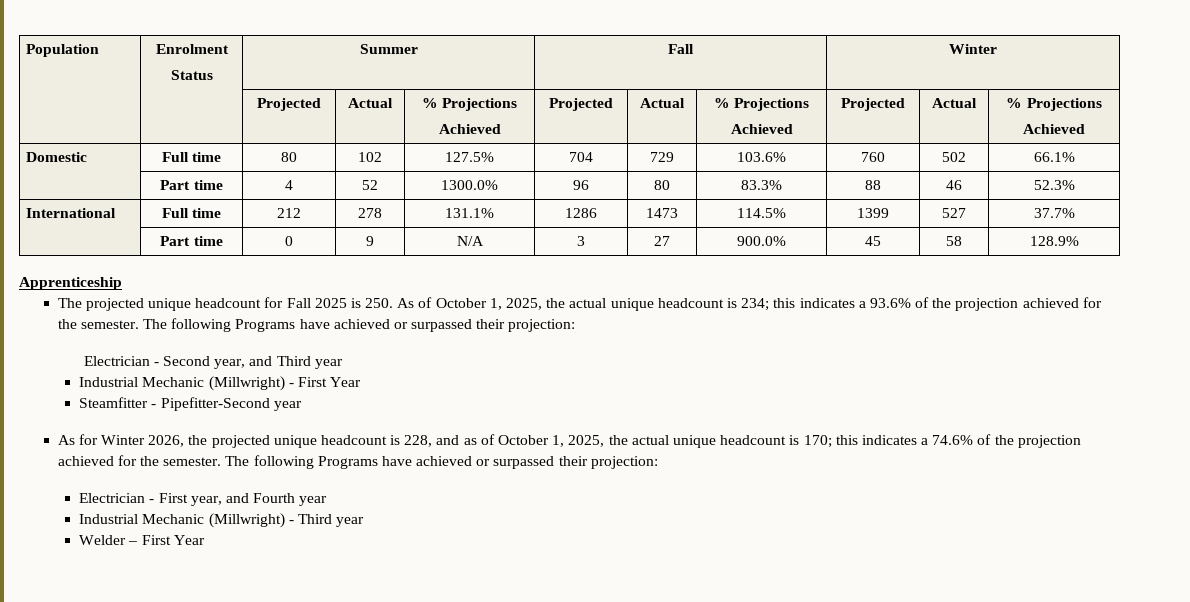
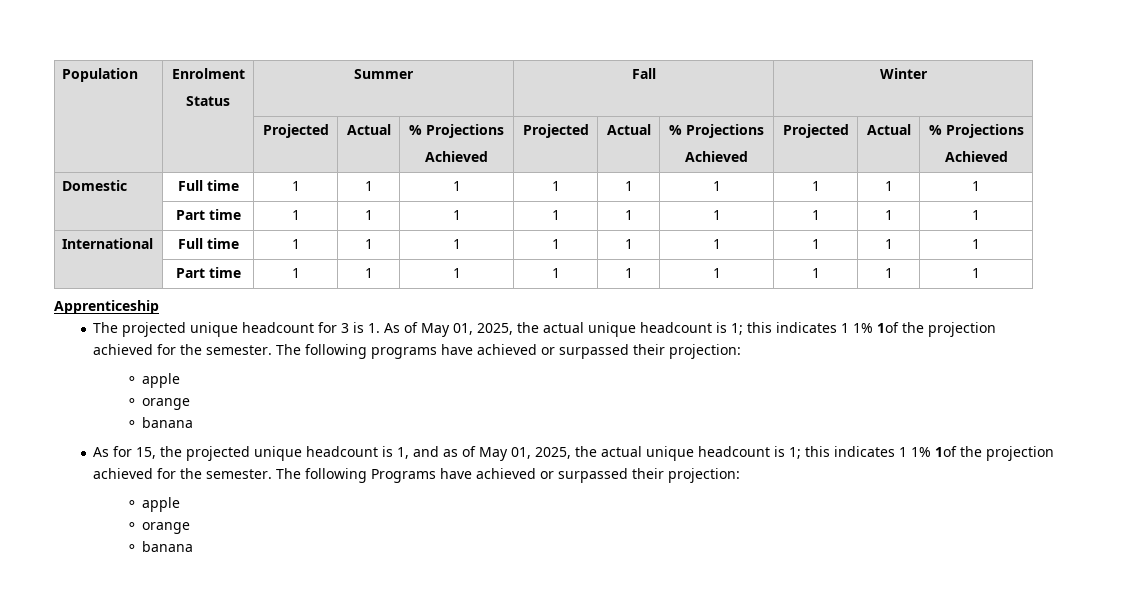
- Domestic | Full time | 80 | 102 | 127.5% | 704 | 729 | 103.6% | 760 | 502 | 66.1%
- | Part time | 4 | 52 | 1300.0% | 96 | 80 | 83.3% | 88 | 46 | 52.3%
- International | Full time | 212 | 278 | 131.1% | 1286 | 1473 | 114.5% | 1399 | 527 | 37.7%
- | Part time | 0 | 9 | N/A | 3 | 27 | 900.0% | 45 | 58 | 128.9%
+ Domestic | Full time | 1 | 1 | 1 | 1 | 1 | 1 | 1 | 1 | 1
+ | Part time | 1 | 1 | 1 | 1 | 1 | 1 | 1 | 1 | 1
+ International | Full time | 1 | 1 | 1 | 1 | 1 | 1 | 1 | 1 | 1
+ | Part time | 1 | 1 | 1 | 1 | 1 | 1 | 1 | 1 | 1
- The projected unique headcount for Fall 2025 is 250. As of October 1, 2025, the actual unique headcount is 234; this indicates a 93.6% of the projection achieved for the semester. The following Programs have achieved or surpassed their projection:
- Electrician - Second year, and Third year
- Industrial Mechanic (Millwright) - First Year
- Steamfitter - Pipefitter-Second year
- As for Winter 2026, the projected unique headcount is 228, and as of October 1, 2025, the actual unique headcount is 170; this indicates a 74.6% of the projection achieved for the semester. The following Programs have achieved or surpassed their projection:
- Electrician - First year, and Fourth year
- Industrial Mechanic (Millwright) - Third year
- Welder – First Year
+ The projected unique headcount for 3 is 1. As of May 01, 2025, the actual unique headcount is 1; this indicates 1 1% 1of the projection achieved for the semester. The following programs have achieved or surpassed their projection:
+ ⚬ apple
+ ⚬ orange
+ ⚬ banana
+ As for 15, the projected unique headcount is 1, and as of May 01, 2025, the actual unique headcount is 1; this indicates 1 1% 1of the projection achieved for the semester. The following Programs have achieved or surpassed their projection:
+ ⚬ apple
+ ⚬ orange
+ ⚬ banana

